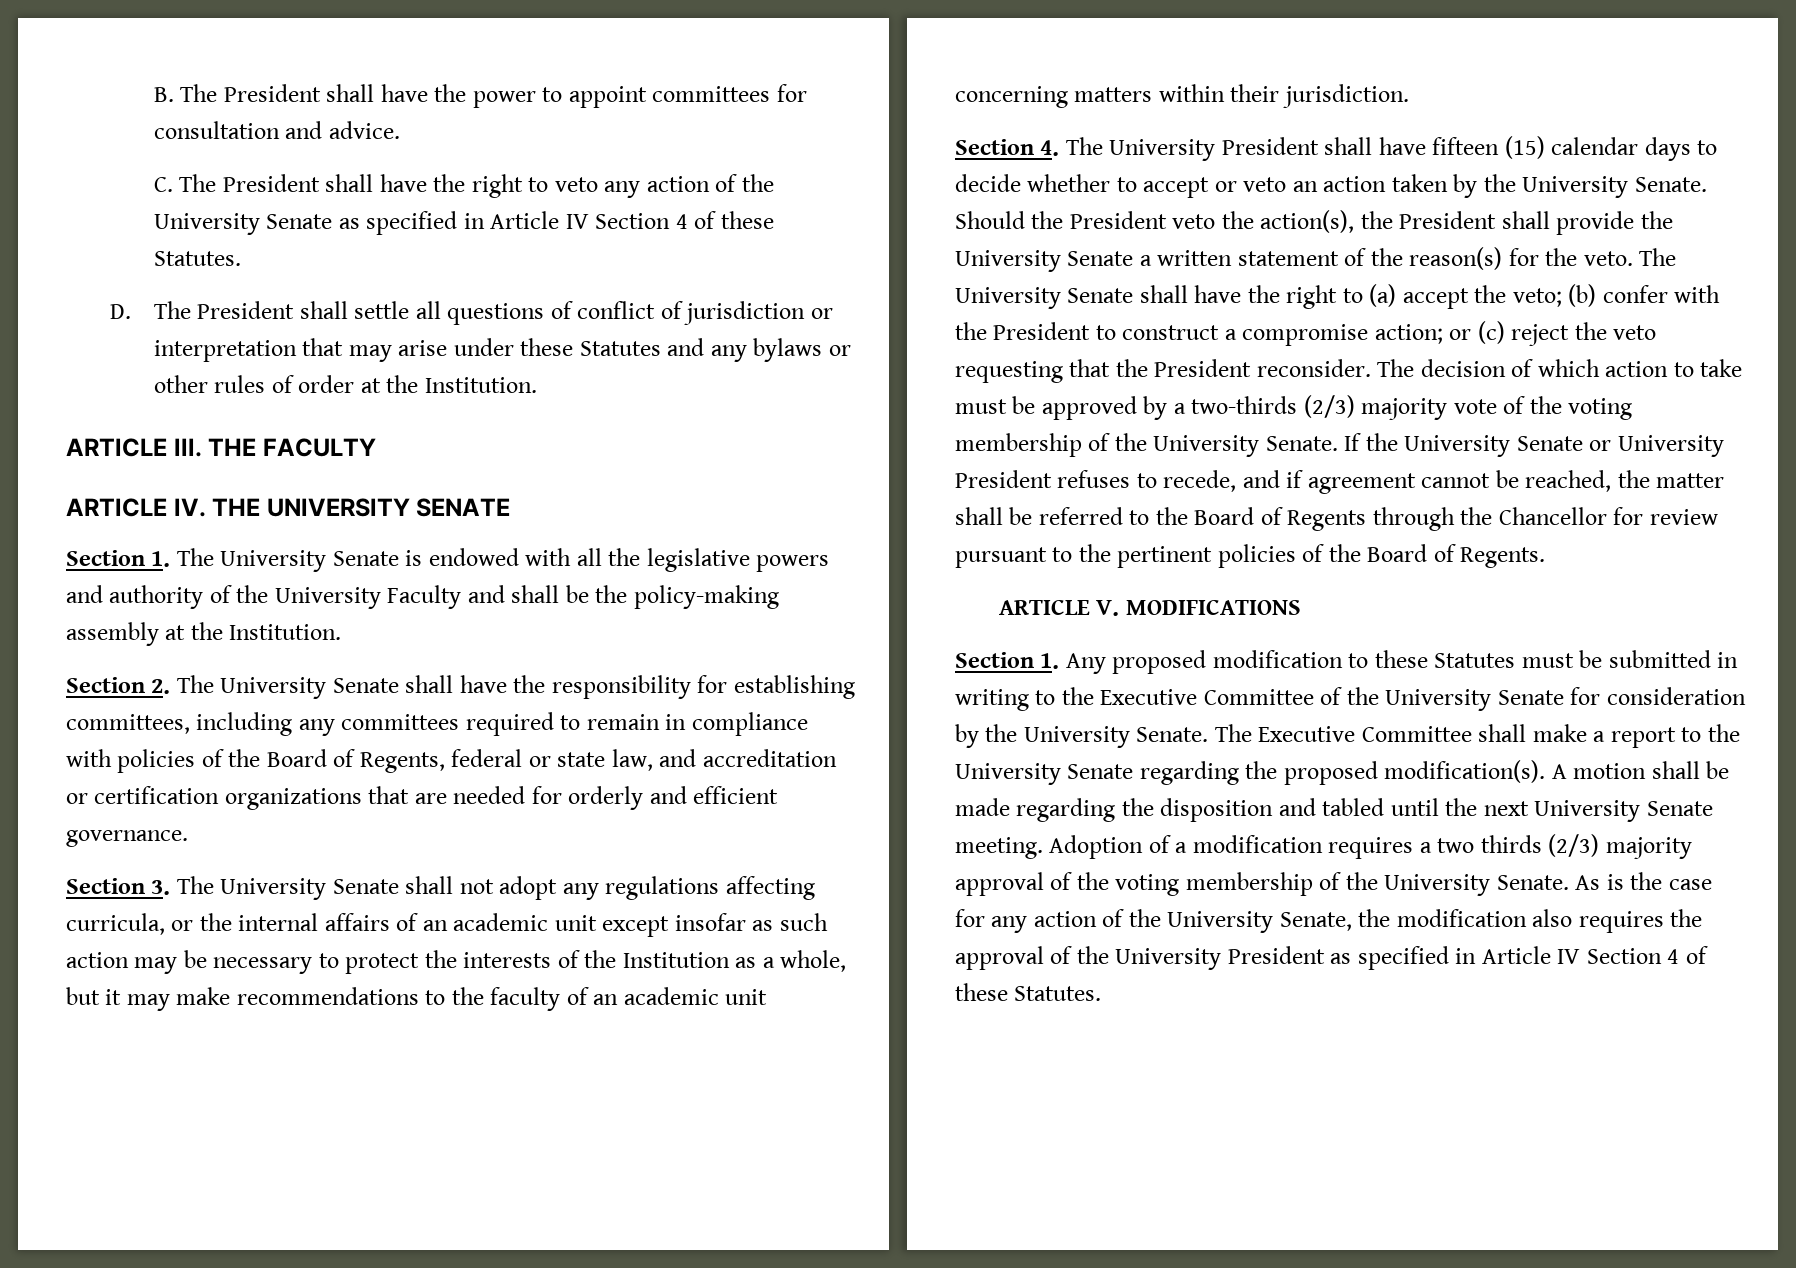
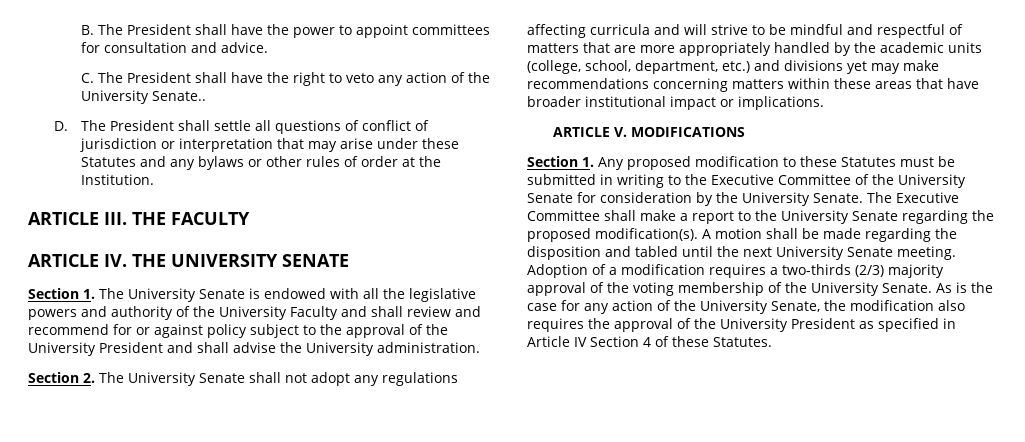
- C. The President shall have the right to veto any action of the University Senate as specified in Article IV Section 4 of these Statutes.
+ C. The President shall have the right to veto any action of the University Senate..
- Section 1. The University Senate is endowed with all the legislative powers and authority of the University Faculty and shall be the policy-making assembly at the Institution.
+ Section 1. The University Senate is endowed with all the legislative powers and authority of the University Faculty and shall review and recommend for or against policy subject to the approval of the University President and shall advise the University administration.
- Section 2. The University Senate shall have the responsibility for establishing committees, including any committees required to remain in compliance with policies of the Board of Regents, federal or state law, and accreditation or certification organizations that are needed for orderly and efficient governance.
- Section 3. The University Senate shall not adopt any regulations affecting curricula, or the internal affairs of an academic unit except insofar as such action may be necessary to protect the interests of the Institution as a whole, but it may make recommendations to the faculty of an academic unit concerning matters within their jurisdiction.
- Section 4. The University President shall have fifteen (15) calendar days to decide whether to accept or veto an action taken by the University Senate. Should the President veto the action(s), the President shall provide the University Senate a written statement of the reason(s) for the veto. The University Senate shall have the right to (a) accept the veto; (b) confer with the President to construct a compromise action; or (c) reject the veto requesting that the President reconsider. The decision of which action to take must be approved by a two-thirds (2/3) majority vote of the voting membership of the University Senate. If the University Senate or University President refuses to recede, and if agreement cannot be reached, the matter shall be referred to the Board of Regents through the Chancellor for review pursuant to the pertinent policies of the Board of Regents.
+ Section 2. The University Senate shall not adopt any regulations affecting curricula and will strive to be mindful and respectful of matters that are more appropriately handled by the academic units (college, school, department, etc.) and divisions yet may make recommendations concerning matters within these areas that have broader institutional impact or implications.
- Adoption of a modification requires a two thirds (2/3) majority approval of the voting membership of the University Senate.
+ Adoption of a modification requires a two-thirds (2/3) majority approval of the voting membership of the University Senate.

